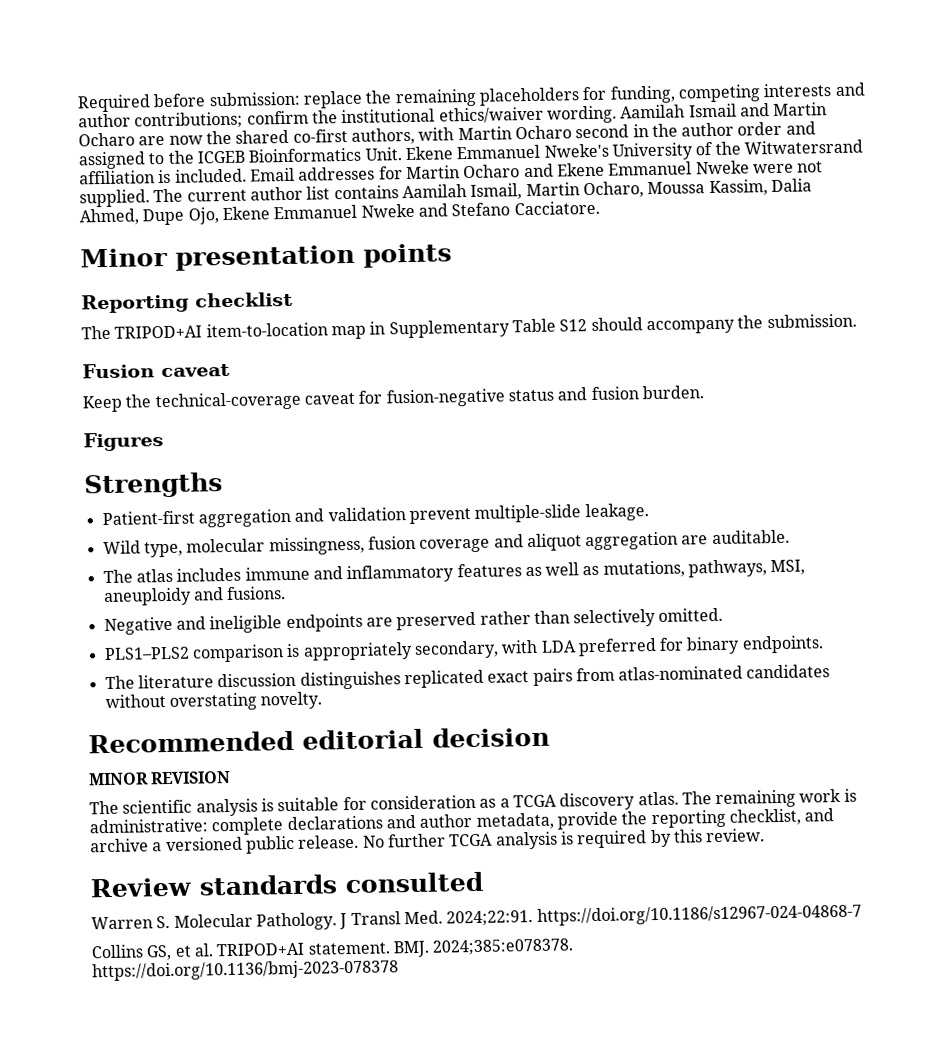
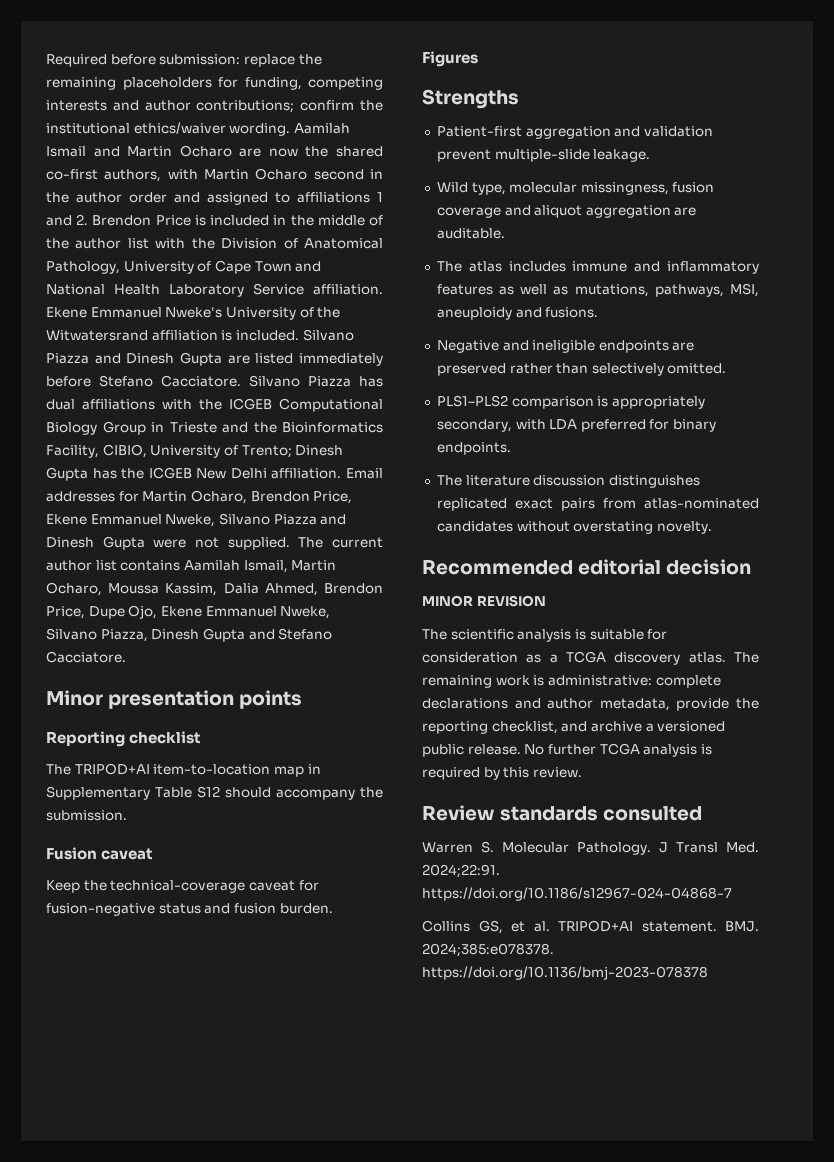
- Aamilah Ismail and Martin Ocharo are now the shared co-first authors, with Martin Ocharo second in the author order and assigned to the ICGEB Bioinformatics Unit.
+ Aamilah Ismail and Martin Ocharo are now the shared co-first authors, with Martin Ocharo second in the author order and assigned to affiliations 1 and 2. Brendon Price is included in the middle of the author list with the Division of Anatomical Pathology, University of Cape Town and National Health Laboratory Service affiliation.
- Email addresses for Martin Ocharo and Ekene Emmanuel Nweke were not supplied.
+ Silvano Piazza and Dinesh Gupta are listed immediately before Stefano Cacciatore. Silvano Piazza has dual affiliations with the ICGEB Computational Biology Group in Trieste and the Bioinformatics Facility, CIBIO, University of Trento; Dinesh Gupta has the ICGEB New Delhi affiliation. Email addresses for Martin Ocharo, Brendon Price, Ekene Emmanuel Nweke, Silvano Piazza and Dinesh Gupta were not supplied.
- The current author list contains Aamilah Ismail, Martin Ocharo, Moussa Kassim, Dalia Ahmed, Dupe Ojo, Ekene Emmanuel Nweke and Stefano Cacciatore.
+ The current author list contains Aamilah Ismail, Martin Ocharo, Moussa Kassim, Dalia Ahmed, Brendon Price, Dupe Ojo, Ekene Emmanuel Nweke, Silvano Piazza, Dinesh Gupta and Stefano Cacciatore.

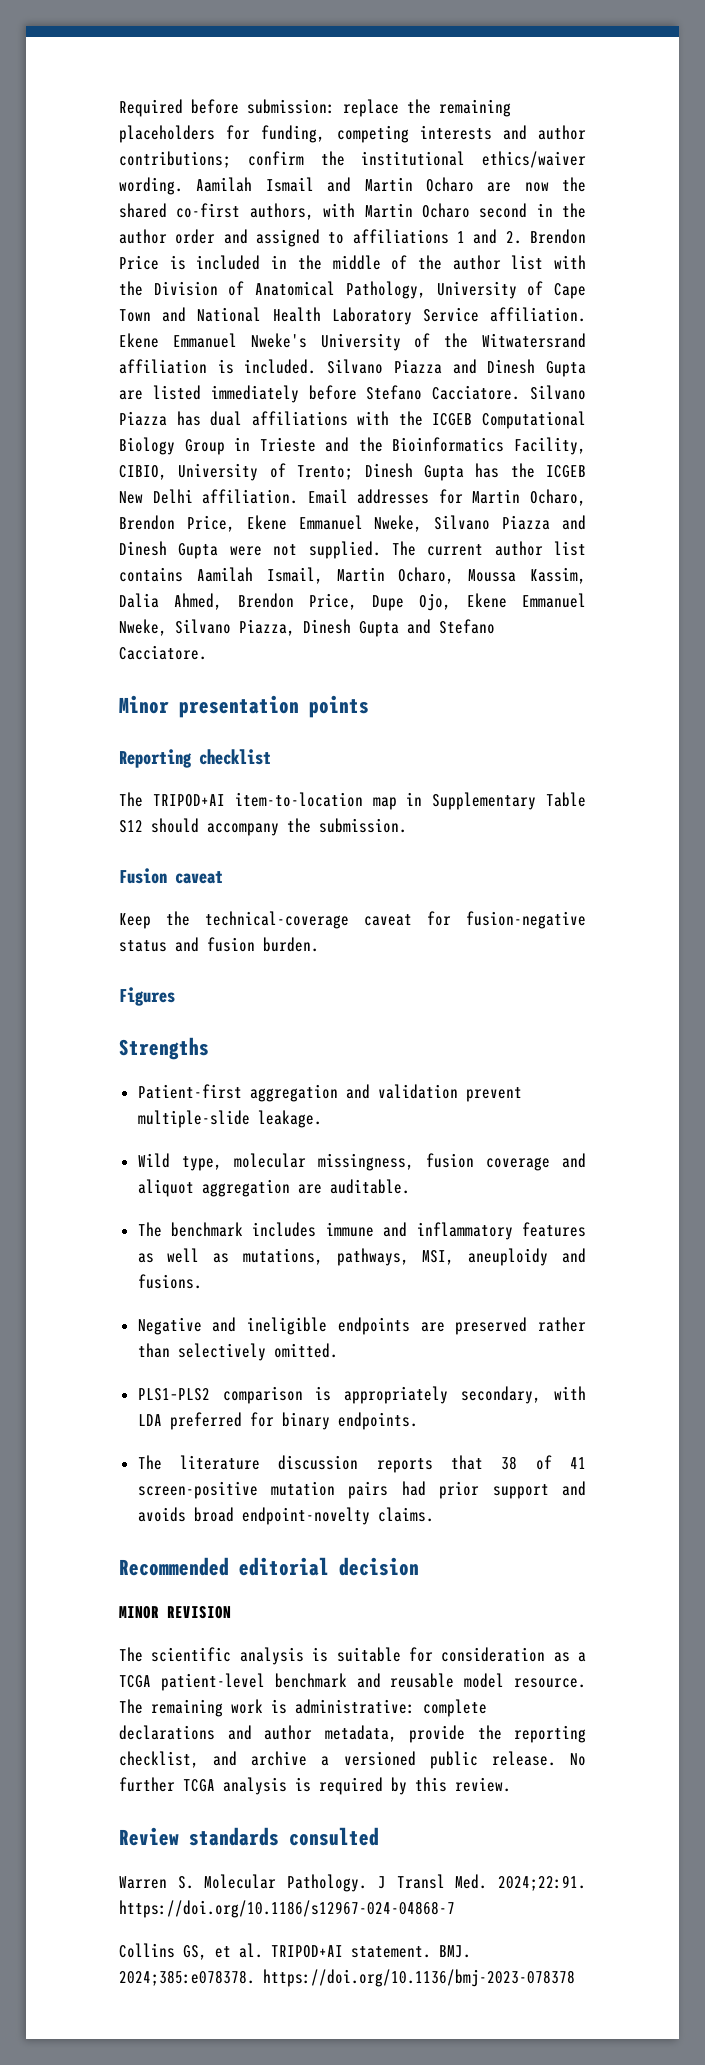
- The atlas includes immune and inflammatory features as well as mutations, pathways, MSI, aneuploidy and fusions.
+ The benchmark includes immune and inflammatory features as well as mutations, pathways, MSI, aneuploidy and fusions.
- The literature discussion distinguishes replicated exact pairs from atlas-nominated candidates without overstating novelty.
+ The literature discussion reports that 38 of 41 screen-positive mutation pairs had prior support and avoids broad endpoint-novelty claims.
- The scientific analysis is suitable for consideration as a TCGA discovery atlas.
+ The scientific analysis is suitable for consideration as a TCGA patient-level benchmark and reusable model resource.

